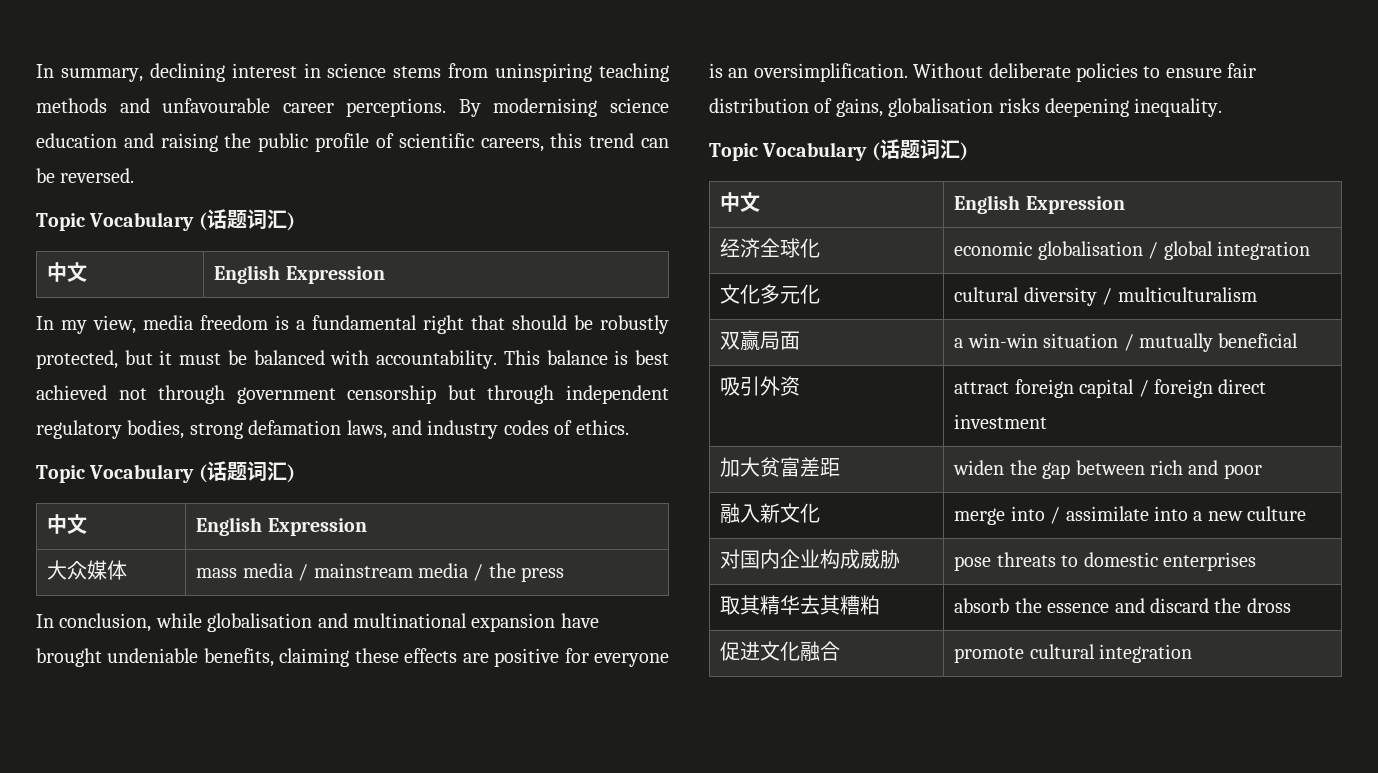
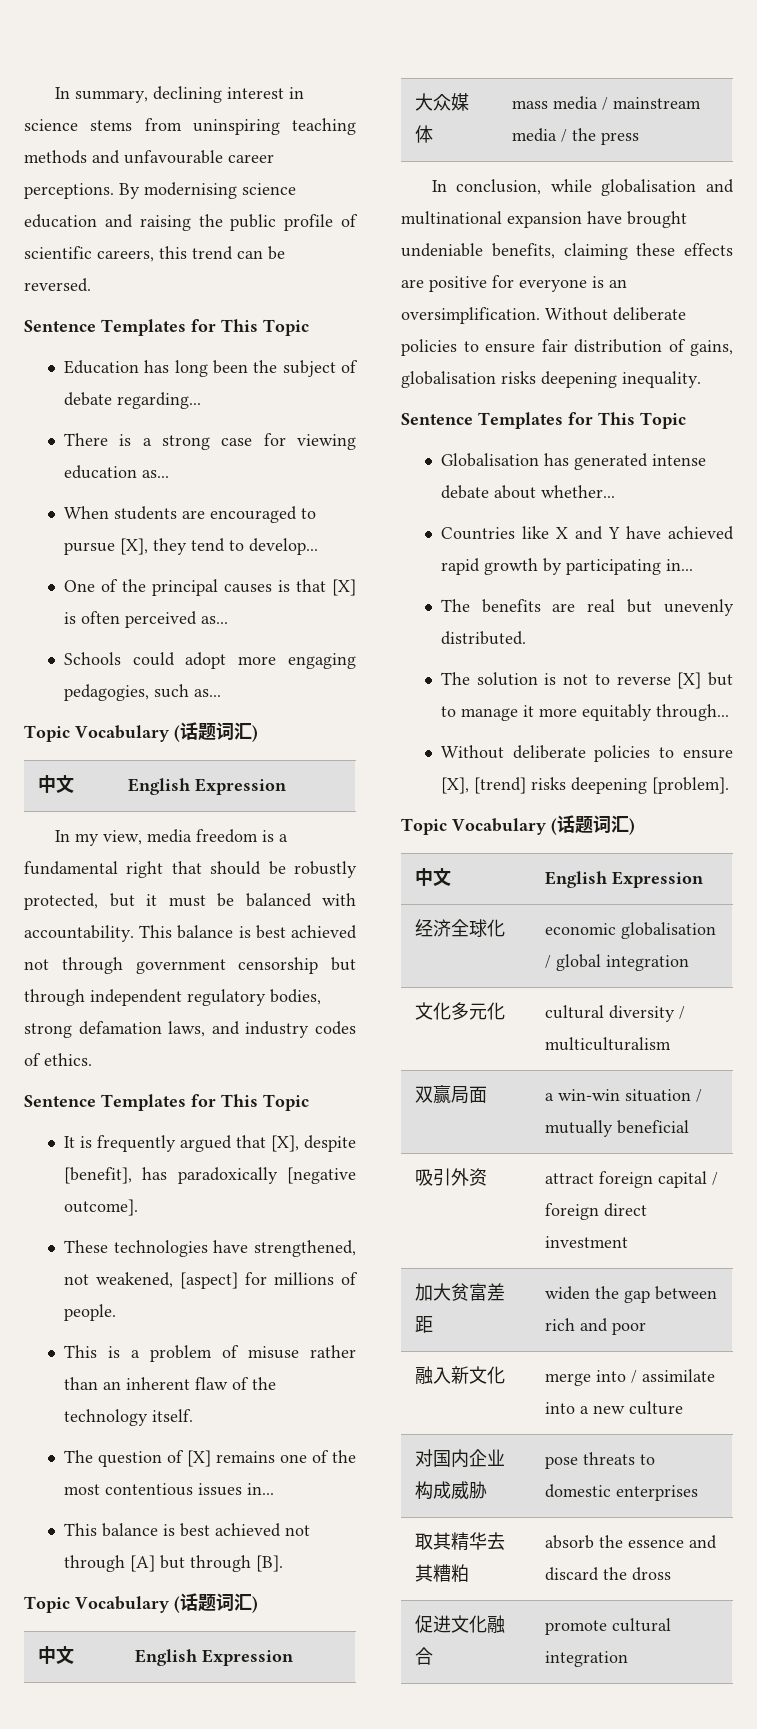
  By modernising science education and raising the public profile of scientific careers, this trend can be reversed.
+ Sentence Templates for This Topic
+ Education has long been the subject of debate regarding...
+ There is a strong case for viewing education as...
+ When students are encouraged to pursue [X], they tend to develop...
+ One of the principal causes is that [X] is often perceived as...
+ Schools could adopt more engaging pedagogies, such as...
  This balance is best achieved not through government censorship but through independent regulatory bodies, strong defamation laws, and industry codes of ethics.
+ Sentence Templates for This Topic
+ It is frequently argued that [X], despite [benefit], has paradoxically [negative outcome].
+ These technologies have strengthened, not weakened, [aspect] for millions of people.
+ This is a problem of misuse rather than an inherent flaw of the technology itself.
+ The question of [X] remains one of the most contentious issues in...
+ This balance is best achieved not through [A] but through [B].
  Without deliberate policies to ensure fair distribution of gains, globalisation risks deepening inequality.
+ Sentence Templates for This Topic
+ Globalisation has generated intense debate about whether...
+ Countries like X and Y have achieved rapid growth by participating in...
+ The benefits are real but unevenly distributed.
+ The solution is not to reverse [X] but to manage it more equitably through...
+ Without deliberate policies to ensure [X], [trend] risks deepening [problem].

